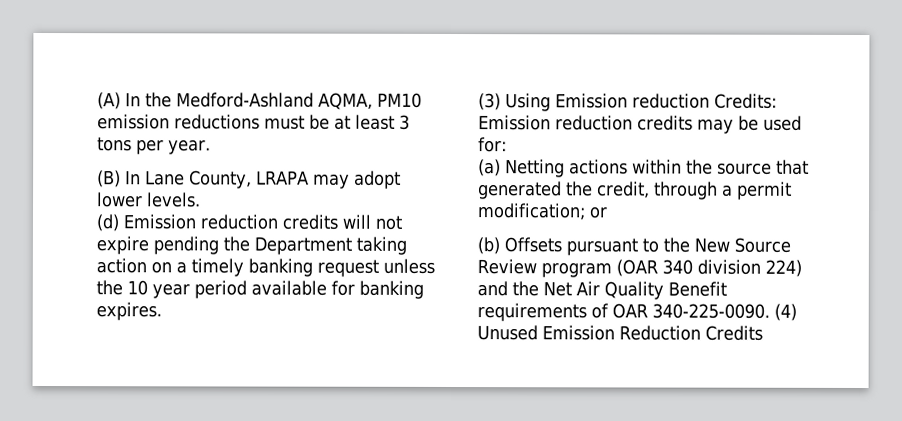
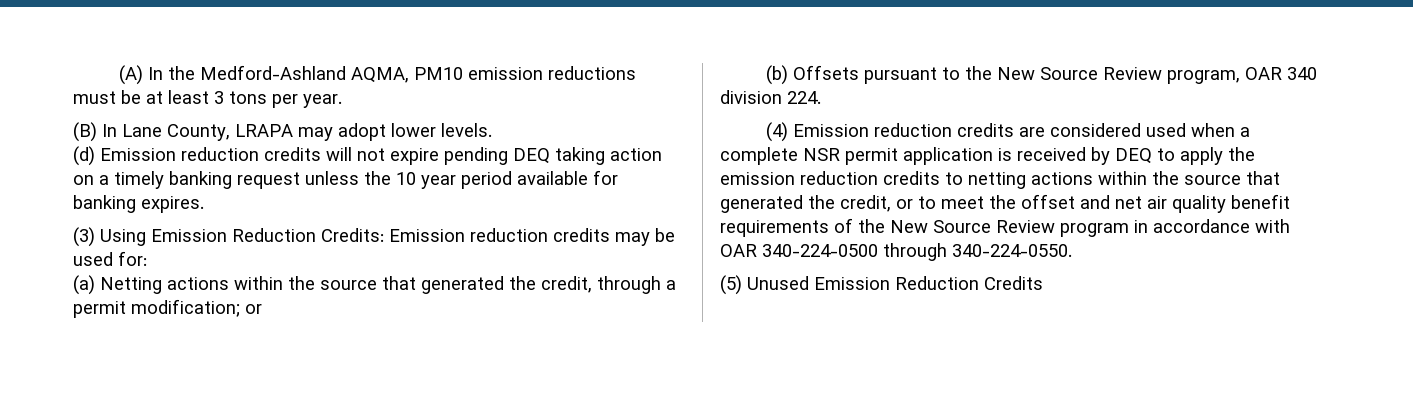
- (d) Emission reduction credits will not expire pending the Department taking action on a timely banking request unless the 10 year period available for banking expires.
+ (d) Emission reduction credits will not expire pending DEQ taking action on a timely banking request unless the 10 year period available for banking expires.
- (3) Using Emission reduction Credits: Emission reduction credits may be used for:
+ (3) Using Emission Reduction Credits: Emission reduction credits may be used for:
- (b) Offsets pursuant to the New Source Review program (OAR 340 division 224) and the Net Air Quality Benefit requirements of OAR 340-225-0090. (4) Unused Emission Reduction Credits
+ (b) Offsets pursuant to the New Source Review program, OAR 340 division 224.
+ (4) Emission reduction credits are considered used when a complete NSR permit application is received by DEQ to apply the emission reduction credits to netting actions within the source that generated the credit, or to meet the offset and net air quality benefit requirements of the New Source Review program in accordance with OAR 340-224-0500 through 340-224-0550.
+ (5) Unused Emission Reduction Credits

